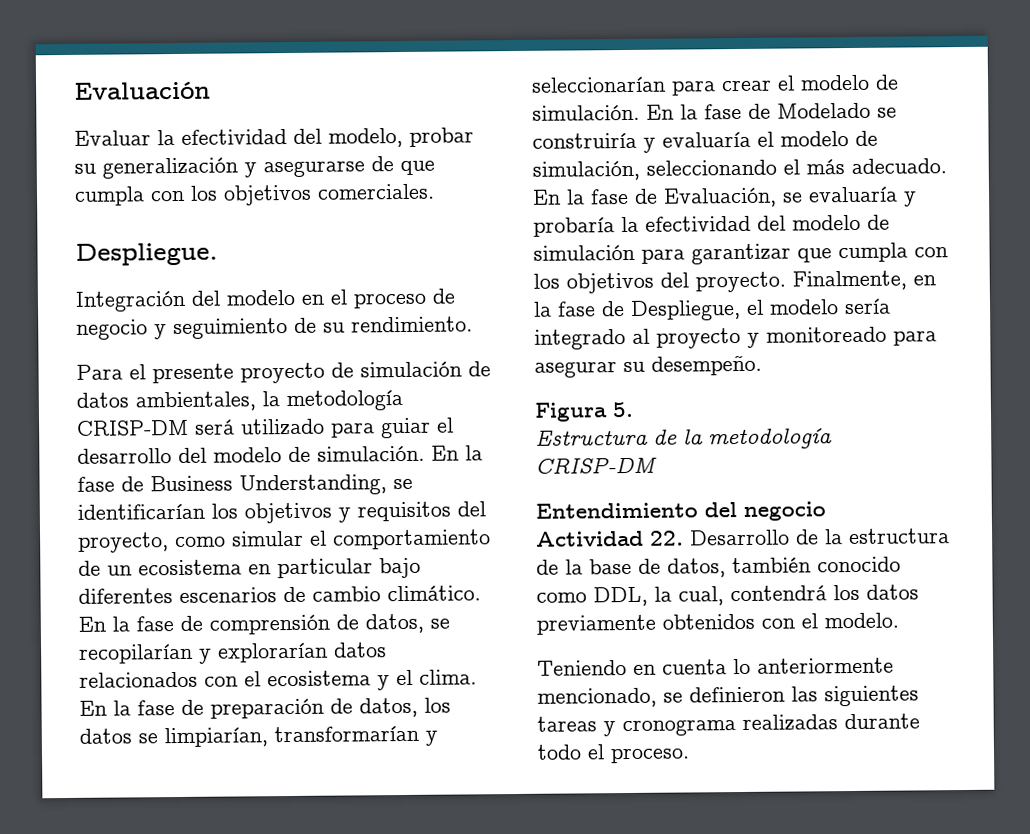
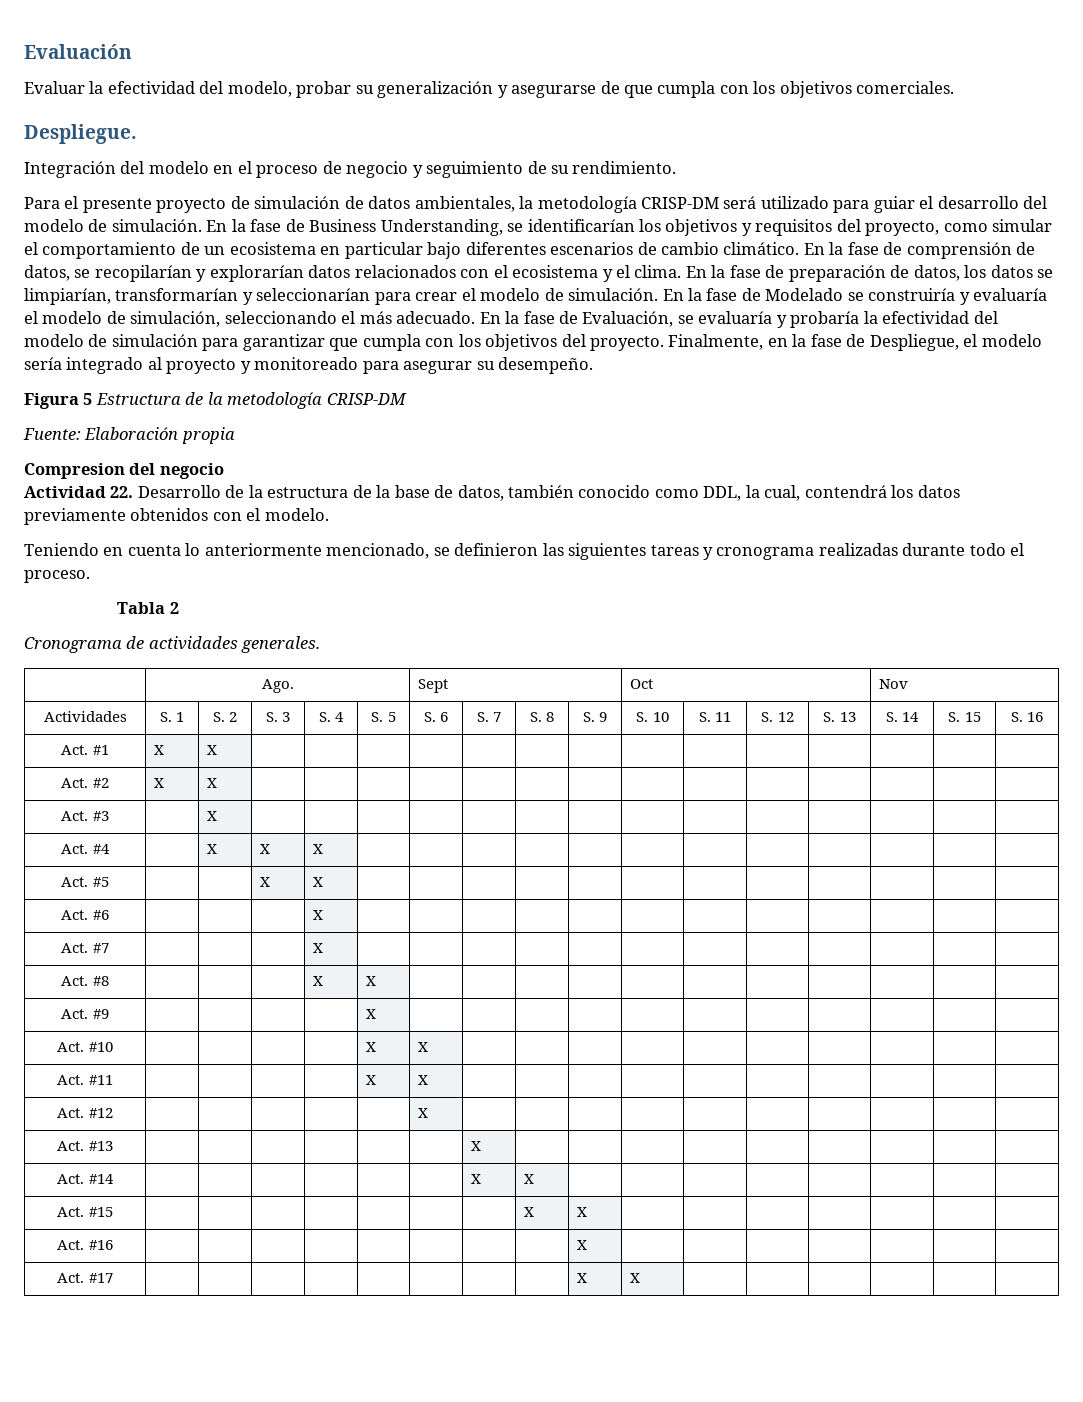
- Figura 5.
- Estructura de la metodología CRISP-DM
+ Figura 5 Estructura de la metodología CRISP-DM
- Entendimiento del negocio
+ Fuente: Elaboración propia
+ Compresion del negocio
+ Tabla 2
+ Cronograma de actividades generales.
+ | Ago. | Sept | Oct | Nov
+ Actividades | S. 1 | S. 2 | S. 3 | S. 4 | S. 5 | S. 6 | S. 7 | S. 8 | S. 9 | S. 10 | S. 11 | S. 12 | S. 13 | S. 14 | S. 15 | S. 16
+ Act. #1 | X | X | | | | | | | | | | | | | |
+ Act. #2 | X | X | | | | | | | | | | | | | |
+ Act. #3 | | X | | | | | | | | | | | | | |
+ Act. #4 | | X | X | X | | | | | | | | | | | |
+ Act. #5 | | | X | X | | | | | | | | | | | |
+ Act. #6 | | | | X | | | | | | | | | | | |
+ Act. #7 | | | | X | | | | | | | | | | | |
+ Act. #8 | | | | X | X | | | | | | | | | | |
+ Act. #9 | | | | | X | | | | | | | | | | |
+ Act. #10 | | | | | X | X | | | | | | | | | |
+ Act. #11 | | | | | X | X | | | | | | | | | |
+ Act. #12 | | | | | | X | | | | | | | | | |
+ Act. #13 | | | | | | | X | | | | | | | | |
+ Act. #14 | | | | | | | X | X | | | | | | | |
+ Act. #15 | | | | | | | | X | X | | | | | | |
+ Act. #16 | | | | | | | | | X | | | | | | |
+ Act. #17 | | | | | | | | | X | X | | | | | |

